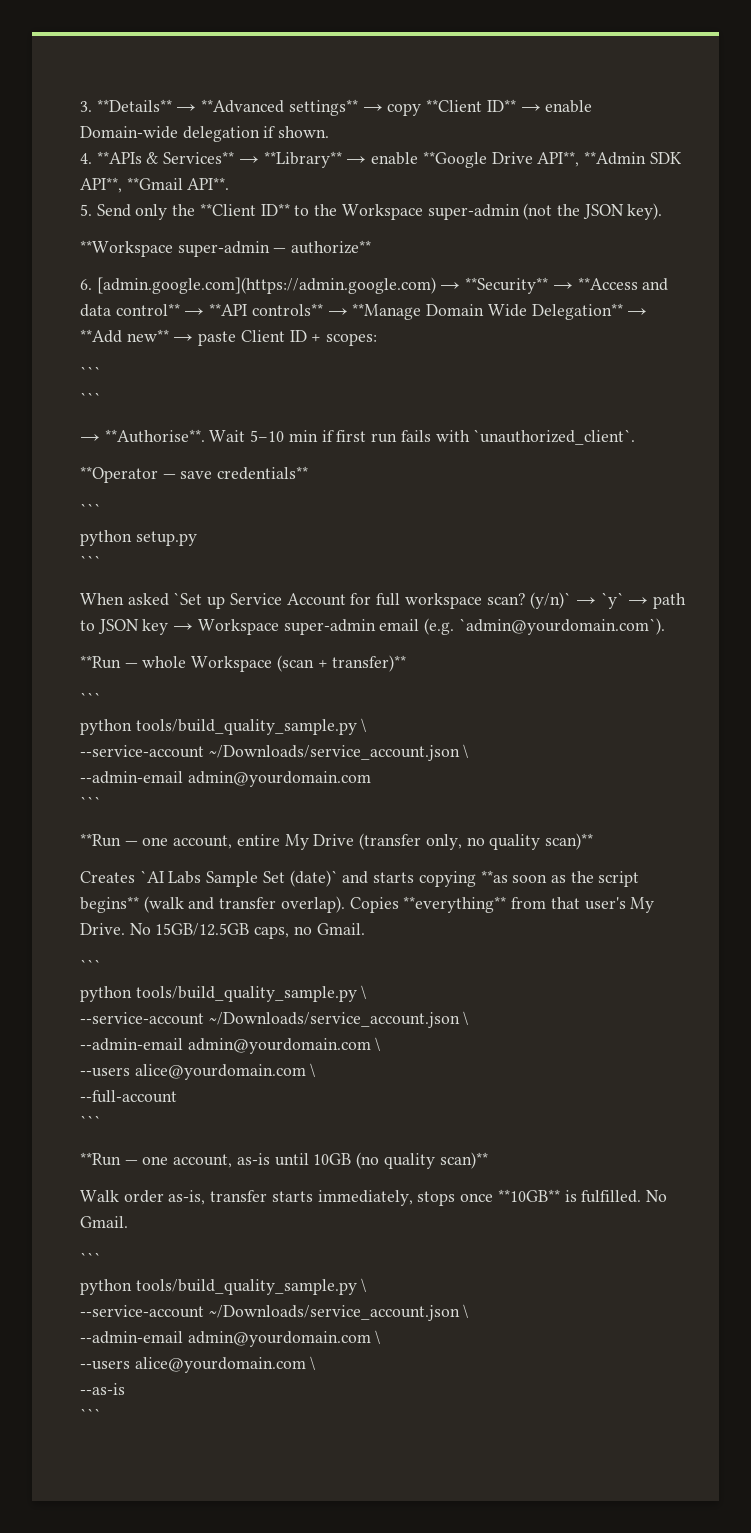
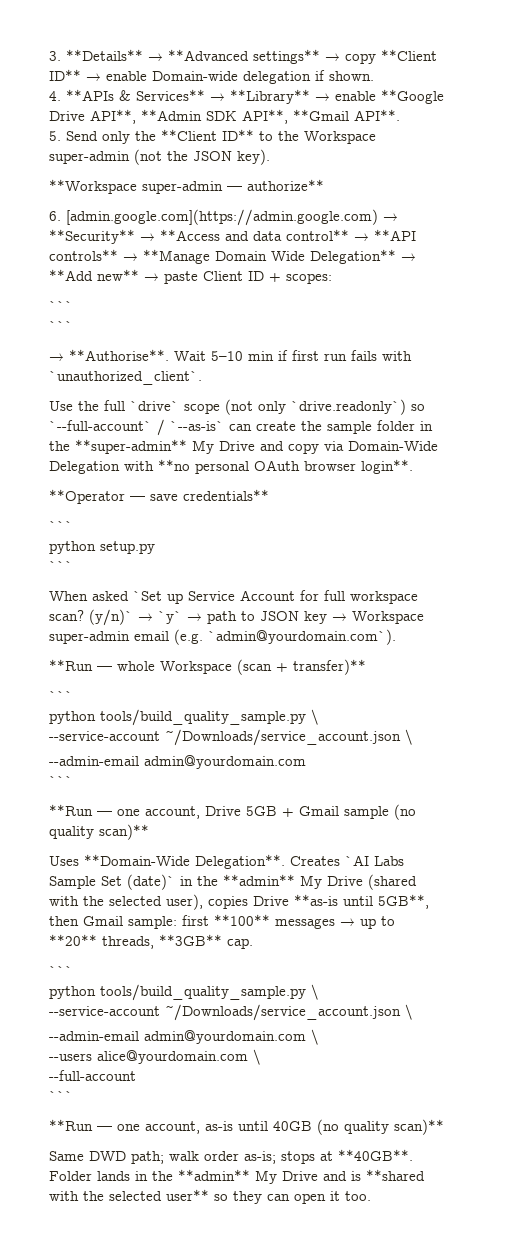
+ Use the full `drive` scope (not only `drive.readonly`) so `--full-account` / `--as-is` can create the sample folder in the **super-admin** My Drive and copy via Domain-Wide Delegation with **no personal OAuth browser login**.
- **Run — one account, entire My Drive (transfer only, no quality scan)**
- Creates `AI Labs Sample Set (date)` and starts copying **as soon as the script begins** (walk and transfer overlap). Copies **everything** from that user's My Drive. No 15GB/12.5GB caps, no Gmail.
+ **Run — one account, Drive 5GB + Gmail sample (no quality scan)**
+ Uses **Domain-Wide Delegation**. Creates `AI Labs Sample Set (date)` in the **admin** My Drive (shared with the selected user), copies Drive **as-is until 5GB**, then Gmail sample: first **100** messages → up to **20** threads, **3GB** cap.
- **Run — one account, as-is until 10GB (no quality scan)**
- Walk order as-is, transfer starts immediately, stops once **10GB** is fulfilled. No Gmail.
- ```
- python tools/build_quality_sample.py \
- --service-account ~/Downloads/service_account.json \
- --admin-email admin@yourdomain.com \
- --users alice@yourdomain.com \
- --as-is
- ```
+ **Run — one account, as-is until 40GB (no quality scan)**
+ Same DWD path; walk order as-is; stops at **40GB**. Folder lands in the **admin** My Drive and is **shared with the selected user** so they can open it too.

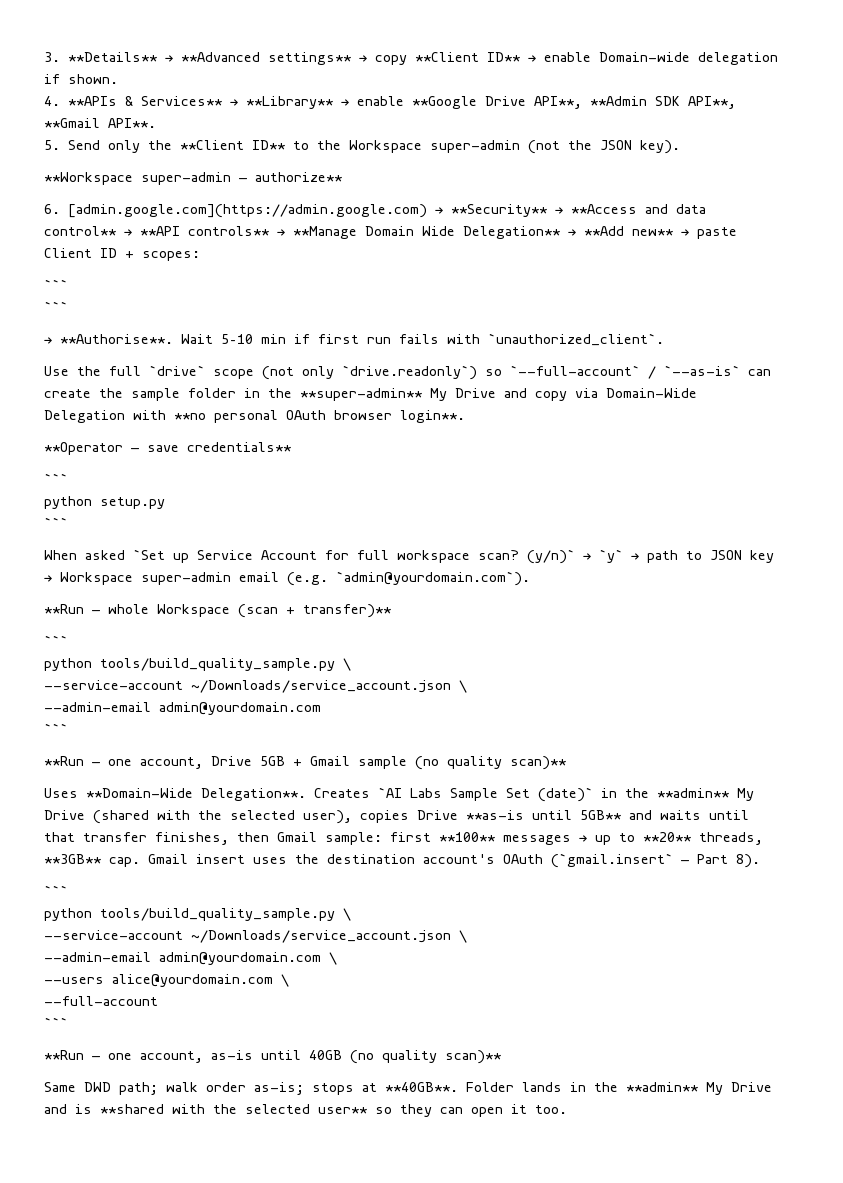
- Creates `AI Labs Sample Set (date)` in the **admin** My Drive (shared with the selected user), copies Drive **as-is until 5GB**, then Gmail sample: first **100** messages → up to **20** threads, **3GB** cap.
+ Creates `AI Labs Sample Set (date)` in the **admin** My Drive (shared with the selected user), copies Drive **as-is until 5GB** and waits until that transfer finishes, then Gmail sample: first **100** messages → up to **20** threads, **3GB** cap. Gmail insert uses the destination account's OAuth (`gmail.insert` — Part 8).

